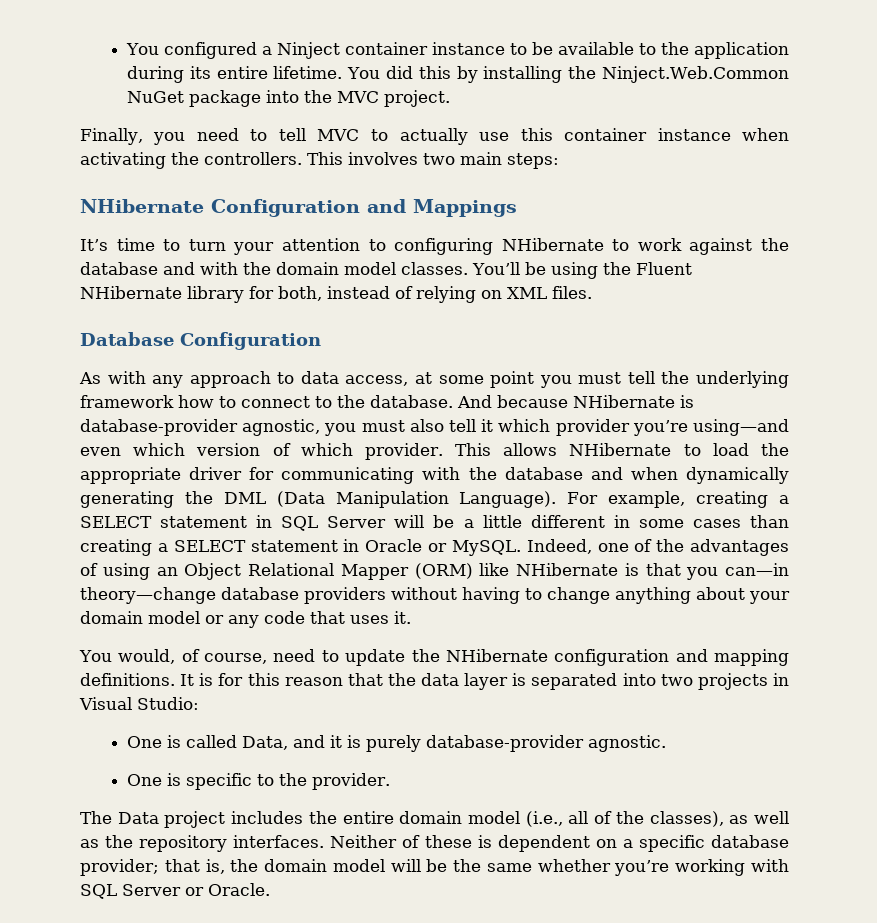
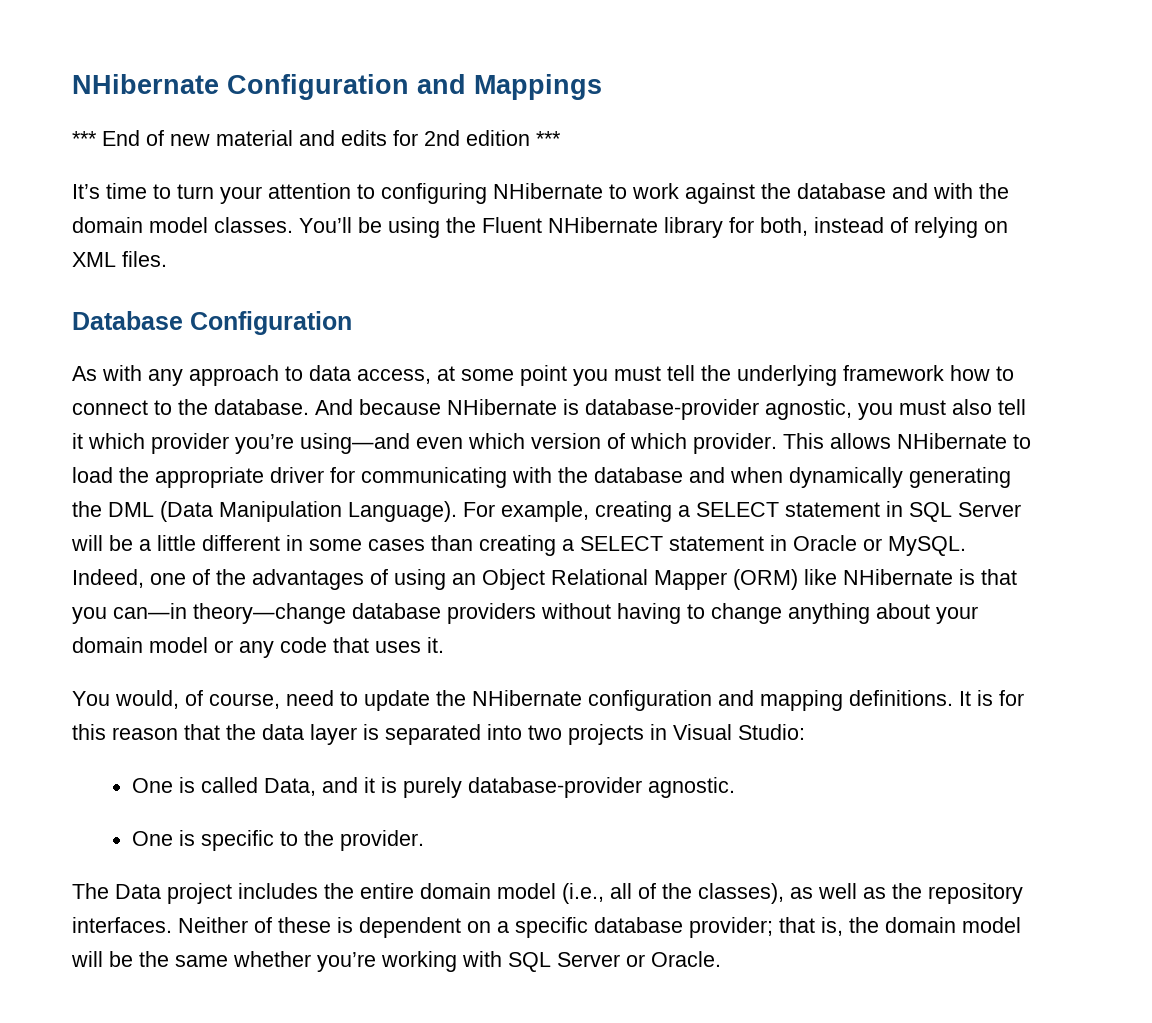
- You configured a Ninject container instance to be available to the application during its entire lifetime. You did this by installing the Ninject.Web.Common NuGet package into the MVC project.
- Finally, you need to tell MVC to actually use this container instance when activating the controllers. This involves two main steps:
  NHibernate Configuration and Mappings
+ *** End of new material and edits for 2nd edition ***

